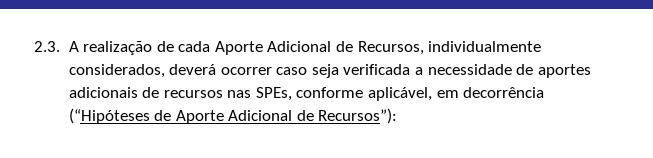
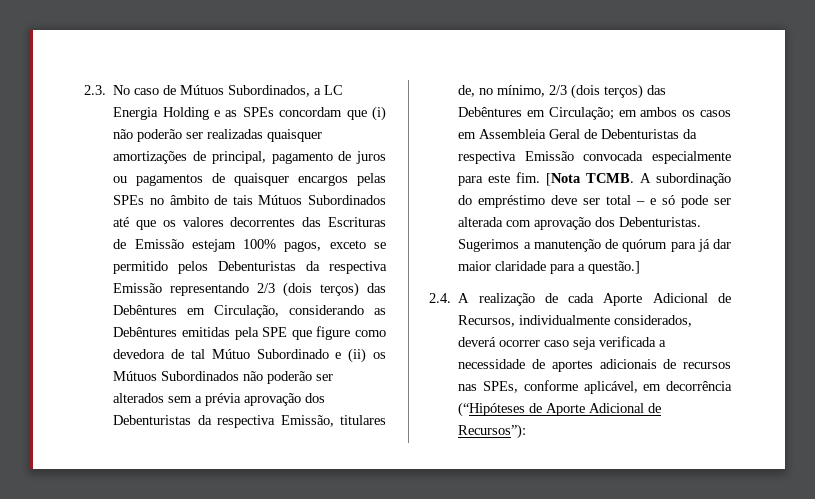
- 2.3. A realização de cada Aporte Adicional de Recursos, individualmente considerados, deverá ocorrer caso seja verificada a necessidade de aportes adicionais de recursos nas SPEs, conforme aplicável, em decorrência (“Hipóteses de Aporte Adicional de Recursos”):
+ 2.3. No caso de Mútuos Subordinados, a LC Energia Holding e as SPEs concordam que (i) não poderão ser realizadas quaisquer amortizações de principal, pagamento de juros ou pagamentos de quaisquer encargos pelas SPEs no âmbito de tais Mútuos Subordinados até que os valores decorrentes das Escrituras de Emissão estejam 100% pagos, exceto se permitido pelos Debenturistas da respectiva Emissão representando 2/3 (dois terços) das Debêntures em Circulação, considerando as Debêntures emitidas pela SPE que figure como devedora de tal Mútuo Subordinado e (ii) os Mútuos Subordinados não poderão ser alterados sem a prévia aprovação dos Debenturistas da respectiva Emissão, titulares de, no mínimo, 2/3 (dois terços) das Debêntures em Circulação; em ambos os casos em Assembleia Geral de Debenturistas da respectiva Emissão convocada especialmente para este fim. [Nota TCMB. A subordinação do empréstimo deve ser total – e só pode ser alterada com aprovação dos Debenturistas. Sugerimos a manutenção de quórum para já dar maior claridade para a questão.]
+ 2.4. A realização de cada Aporte Adicional de Recursos, individualmente considerados, deverá ocorrer caso seja verificada a necessidade de aportes adicionais de recursos nas SPEs, conforme aplicável, em decorrência (“Hipóteses de Aporte Adicional de Recursos”):

